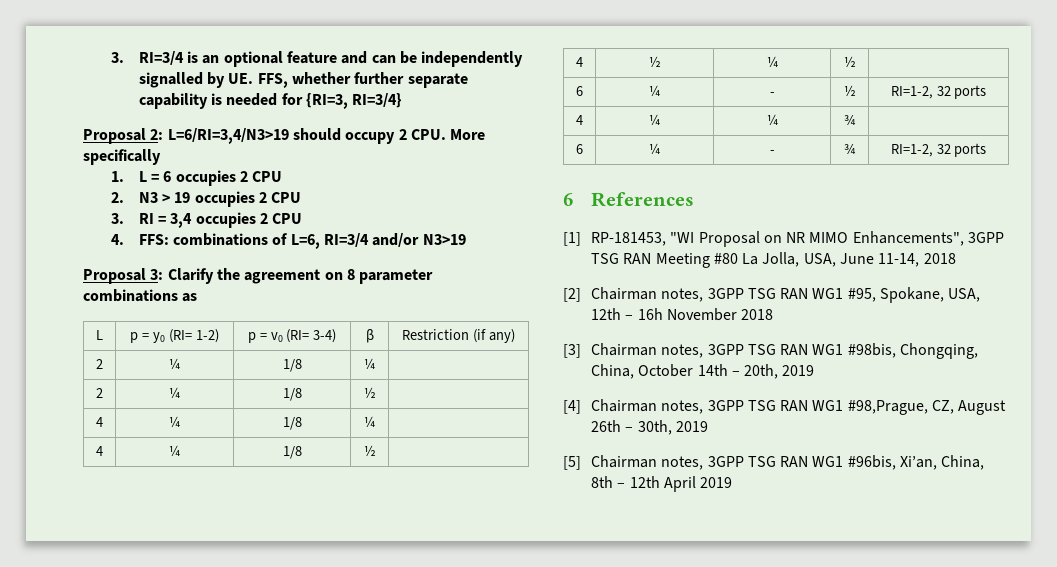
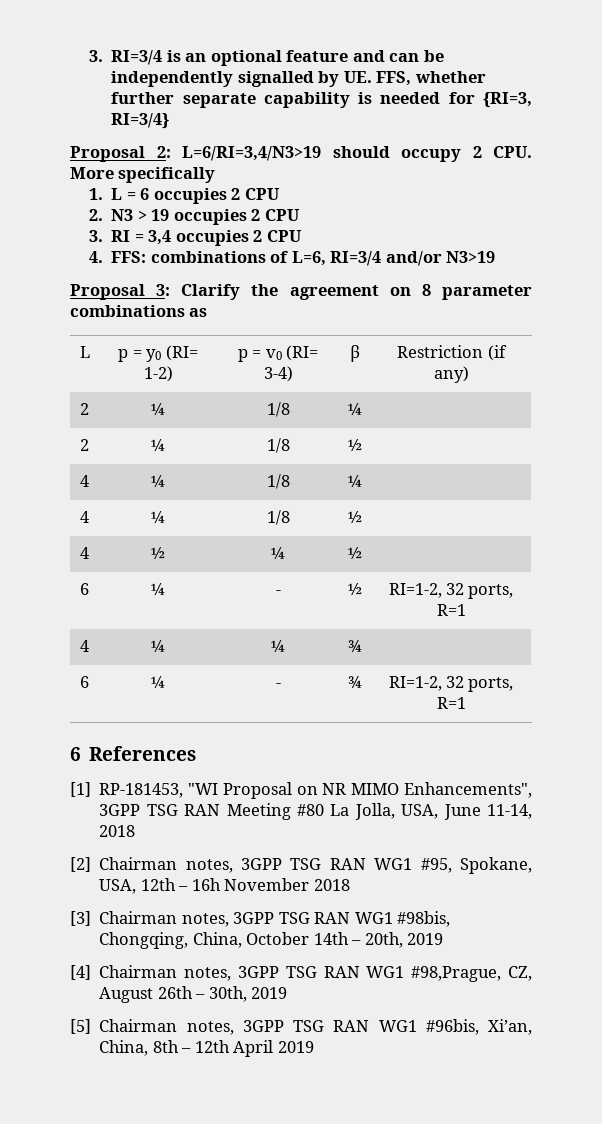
- 6 | ¼ | - | ½ | RI=1-2, 32 ports
+ 6 | ¼ | - | ½ | RI=1-2, 32 ports, R=1
- 6 | ¼ | - | ¾ | RI=1-2, 32 ports
+ 6 | ¼ | - | ¾ | RI=1-2, 32 ports, R=1

